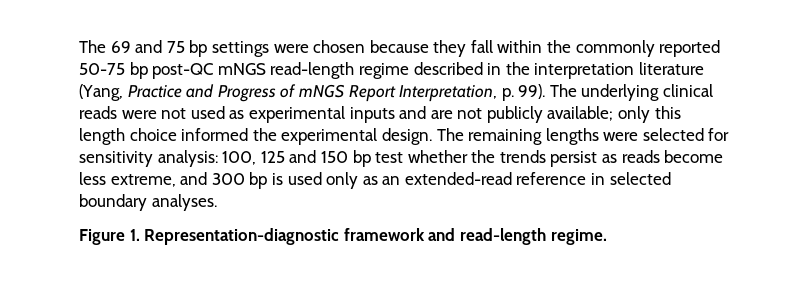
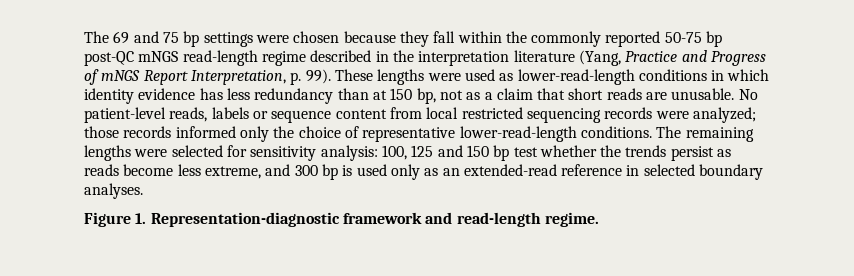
- The underlying clinical reads were not used as experimental inputs and are not publicly available; only this length choice informed the experimental design.
+ These lengths were used as lower-read-length conditions in which identity evidence has less redundancy than at 150 bp, not as a claim that short reads are unusable. No patient-level reads, labels or sequence content from local restricted sequencing records were analyzed; those records informed only the choice of representative lower-read-length conditions.

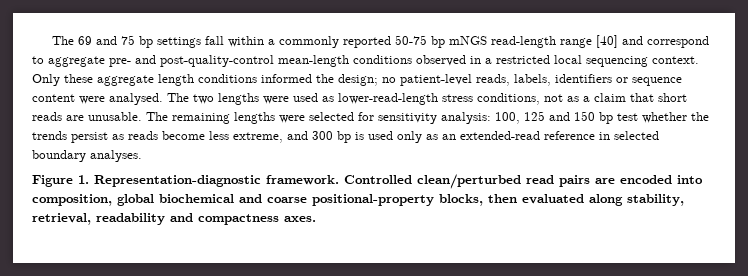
- The 69 and 75 bp settings were chosen because they fall within the commonly reported 50-75 bp post-QC mNGS read-length regime described in the interpretation literature (Yang, Practice and Progress of mNGS Report Interpretation, p. 99). These lengths were used as lower-read-length conditions in which identity evidence has less redundancy than at 150 bp, not as a claim that short reads are unusable.
+ The 69 and 75 bp settings fall within a commonly reported 50-75 bp mNGS read-length range [40] and correspond to aggregate pre- and post-quality-control mean-length conditions observed in a restricted local sequencing context. Only these aggregate length conditions informed the design; no patient-level reads, labels, identifiers or sequence content were analysed. The two lengths were used as lower-read-length stress conditions, not as a claim that short reads are unusable.
- No patient-level reads, labels or sequence content from local restricted sequencing records were analyzed; those records informed only the choice of representative lower-read-length conditions.
- Figure 1. Representation-diagnostic framework and read-length regime.
+ Figure 1. Representation-diagnostic framework. Controlled clean/perturbed read pairs are encoded into composition, global biochemical and coarse positional-property blocks, then evaluated along stability, retrieval, readability and compactness axes.

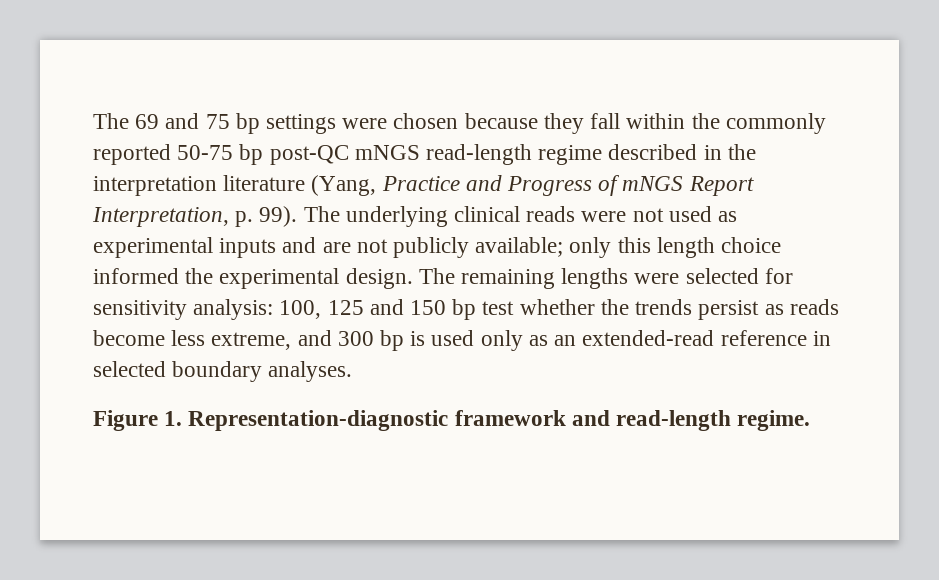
- The 69 and 75 bp settings fall within a commonly reported 50-75 bp mNGS read-length range [40] and correspond to aggregate pre- and post-quality-control mean-length conditions observed in a restricted local sequencing context. Only these aggregate length conditions informed the design; no patient-level reads, labels, identifiers or sequence content were analysed. The two lengths were used as lower-read-length stress conditions, not as a claim that short reads are unusable.
+ The 69 and 75 bp settings were chosen because they fall within the commonly reported 50-75 bp post-QC mNGS read-length regime described in the interpretation literature (Yang, Practice and Progress of mNGS Report Interpretation, p. 99). The underlying clinical reads were not used as experimental inputs and are not publicly available; only this length choice informed the experimental design.
- Figure 1. Representation-diagnostic framework. Controlled clean/perturbed read pairs are encoded into composition, global biochemical and coarse positional-property blocks, then evaluated along stability, retrieval, readability and compactness axes.
+ Figure 1. Representation-diagnostic framework and read-length regime.

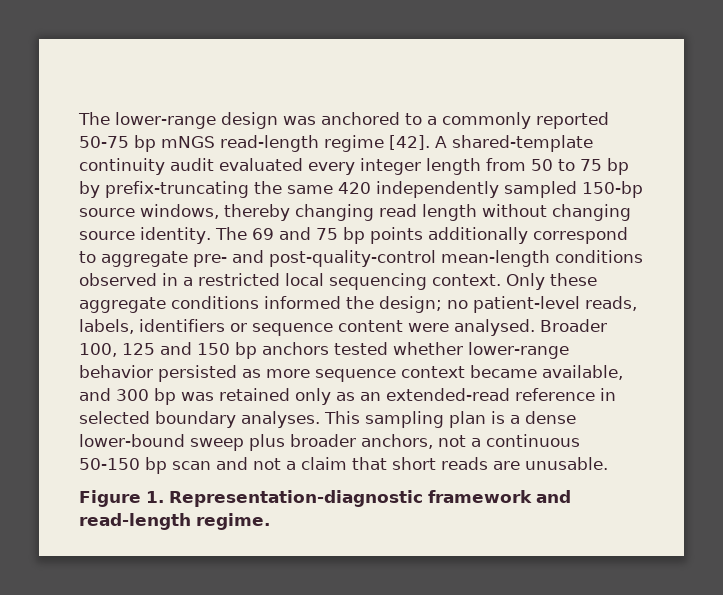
- The 69 and 75 bp settings were chosen because they fall within the commonly reported 50-75 bp post-QC mNGS read-length regime described in the interpretation literature (Yang, Practice and Progress of mNGS Report Interpretation, p. 99). The underlying clinical reads were not used as experimental inputs and are not publicly available; only this length choice informed the experimental design. The remaining lengths were selected for sensitivity analysis: 100, 125 and 150 bp test whether the trends persist as reads become less extreme, and 300 bp is used only as an extended-read reference in selected boundary analyses.
+ The lower-range design was anchored to a commonly reported 50-75 bp mNGS read-length regime [42]. A shared-template continuity audit evaluated every integer length from 50 to 75 bp by prefix-truncating the same 420 independently sampled 150-bp source windows, thereby changing read length without changing source identity. The 69 and 75 bp points additionally correspond to aggregate pre- and post-quality-control mean-length conditions observed in a restricted local sequencing context. Only these aggregate conditions informed the design; no patient-level reads, labels, identifiers or sequence content were analysed. Broader 100, 125 and 150 bp anchors tested whether lower-range behavior persisted as more sequence context became available, and 300 bp was retained only as an extended-read reference in selected boundary analyses. This sampling plan is a dense lower-bound sweep plus broader anchors, not a continuous 50-150 bp scan and not a claim that short reads are unusable.

